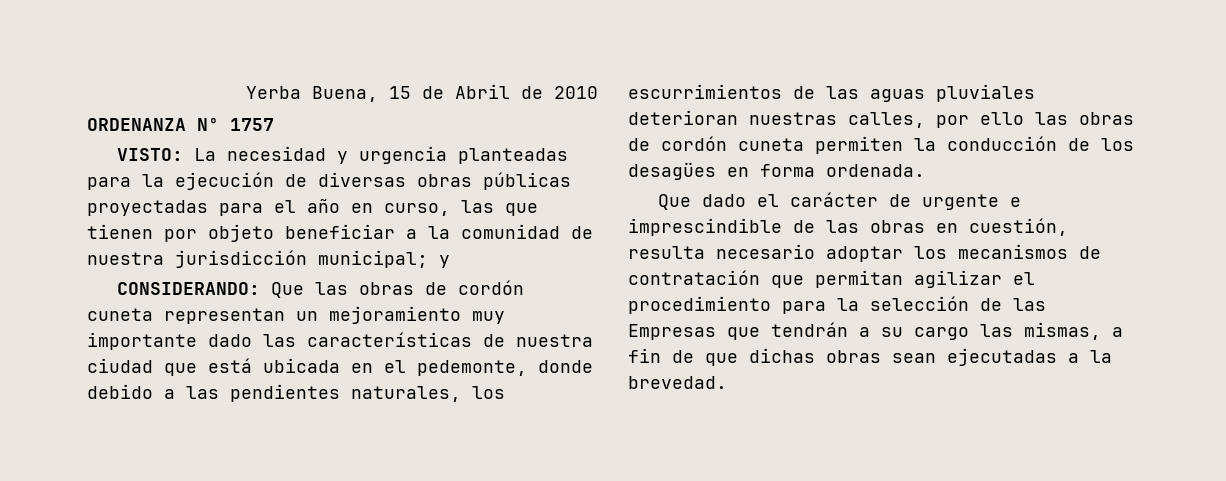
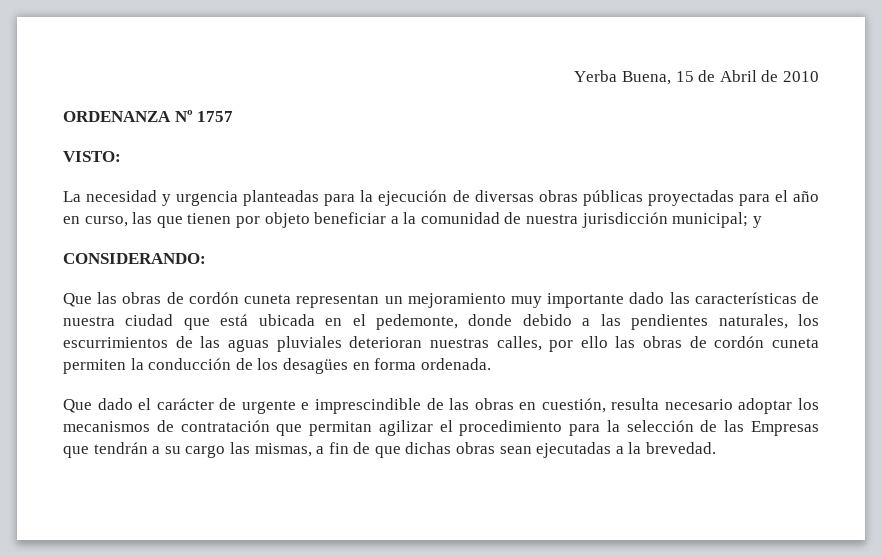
- VISTO: La necesidad y urgencia planteadas para la ejecución de diversas obras públicas proyectadas para el año en curso, las que tienen por objeto beneficiar a la comunidad de nuestra jurisdicción municipal; y
+ VISTO:
+ La necesidad y urgencia planteadas para la ejecución de diversas obras públicas proyectadas para el año en curso, las que tienen por objeto beneficiar a la comunidad de nuestra jurisdicción municipal; y
- CONSIDERANDO: Que las obras de cordón cuneta representan un mejoramiento muy importante dado las características de nuestra ciudad que está ubicada en el pedemonte, donde debido a las pendientes naturales, los escurrimientos de las aguas pluviales deterioran nuestras calles, por ello las obras de cordón cuneta permiten la conducción de los desagües en forma ordenada.
+ CONSIDERANDO:
+ Que las obras de cordón cuneta representan un mejoramiento muy importante dado las características de nuestra ciudad que está ubicada en el pedemonte, donde debido a las pendientes naturales, los escurrimientos de las aguas pluviales deterioran nuestras calles, por ello las obras de cordón cuneta permiten la conducción de los desagües en forma ordenada.

